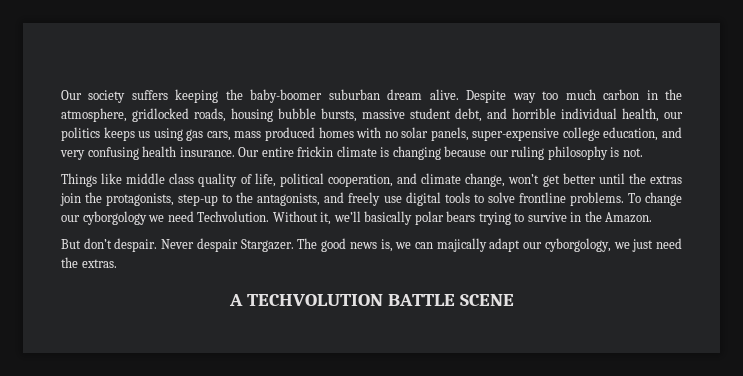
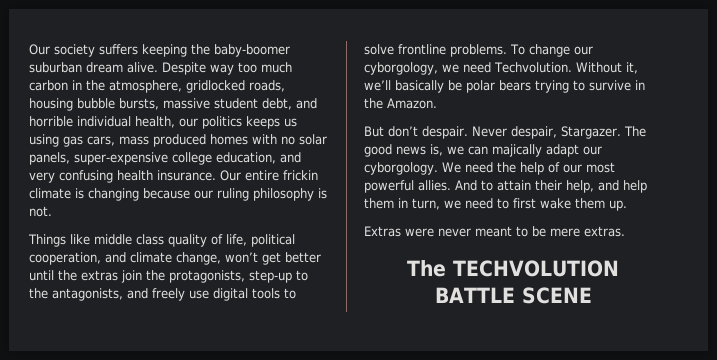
- To change our cyborgology we need Techvolution.
+ To change our cyborgology, we need Techvolution.
- Without it, we’ll basically polar bears trying to survive in the Amazon.
+ Without it, we’ll basically be polar bears trying to survive in the Amazon.
- Never despair Stargazer.
+ Never despair, Stargazer.
- The good news is, we can majically adapt our cyborgology, we just need the extras.
+ The good news is, we can majically adapt our cyborgology. We need the help of our most powerful allies. And to attain their help, and help them in turn, we need to first wake them up.
+ Extras were never meant to be mere extras.
- A TECHVOLUTION BATTLE SCENE
+ The TECHVOLUTION BATTLE SCENE

